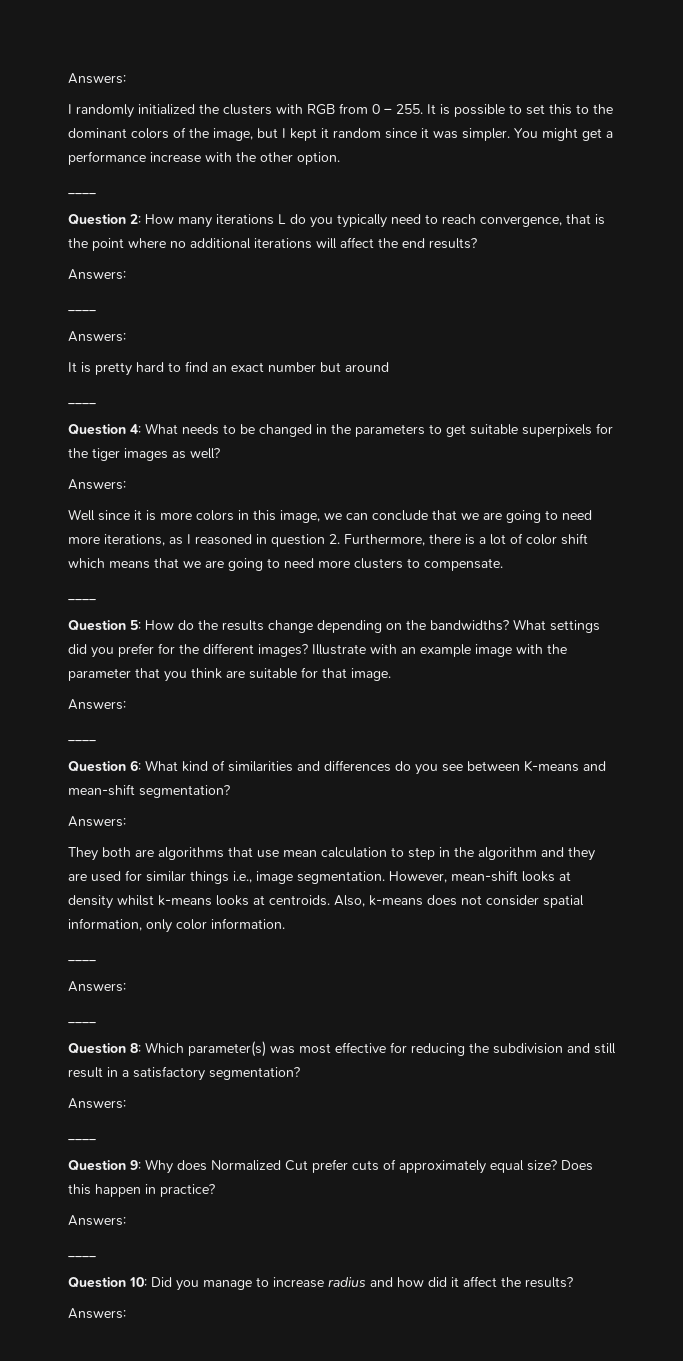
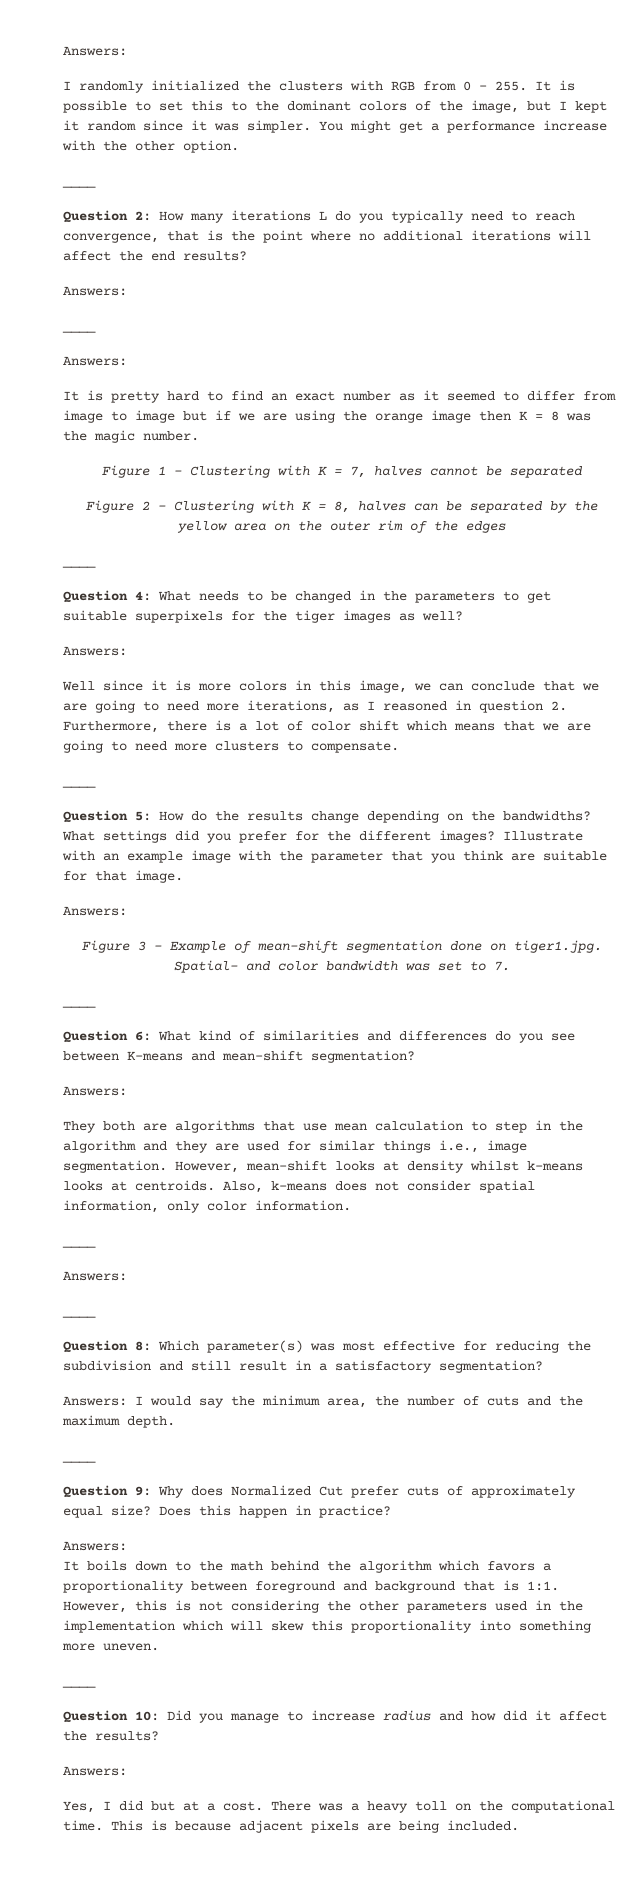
- It is pretty hard to find an exact number but around
+ It is pretty hard to find an exact number as it seemed to differ from image to image but if we are using the orange image then K = 8 was the magic number.
+ Figure 1 - Clustering with K = 7, halves cannot be separated
+ Figure 2 - Clustering with K = 8, halves can be separated by the yellow area on the outer rim of the edges
+ Figure 3 - Example of mean-shift segmentation done on tiger1.jpg. Spatial- and color bandwidth was set to 7.
  Question 8: Which parameter(s) was most effective for reducing the subdivision and still result in a satisfactory segmentation?
- Answers:
+ Answers: I would say the minimum area, the number of cuts and the maximum depth.
+ It boils down to the math behind the algorithm which favors a proportionality between foreground and background that is 1:1. However, this is not considering the other parameters used in the implementation which will skew this proportionality into something more uneven.
+ Yes, I did but at a cost. There was a heavy toll on the computational time. This is because adjacent pixels are being included.

